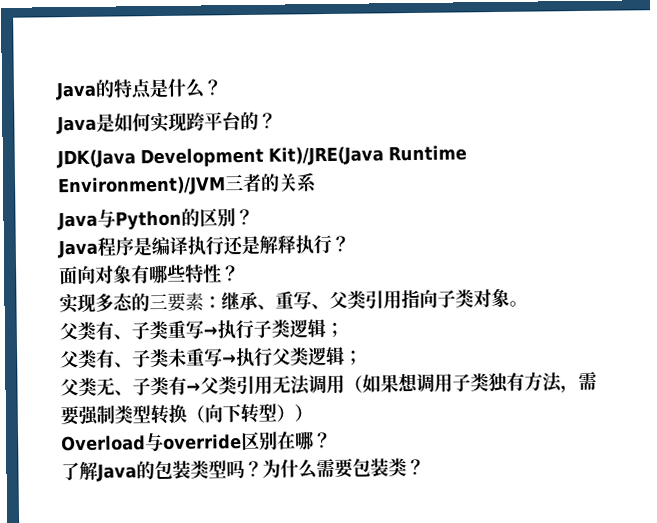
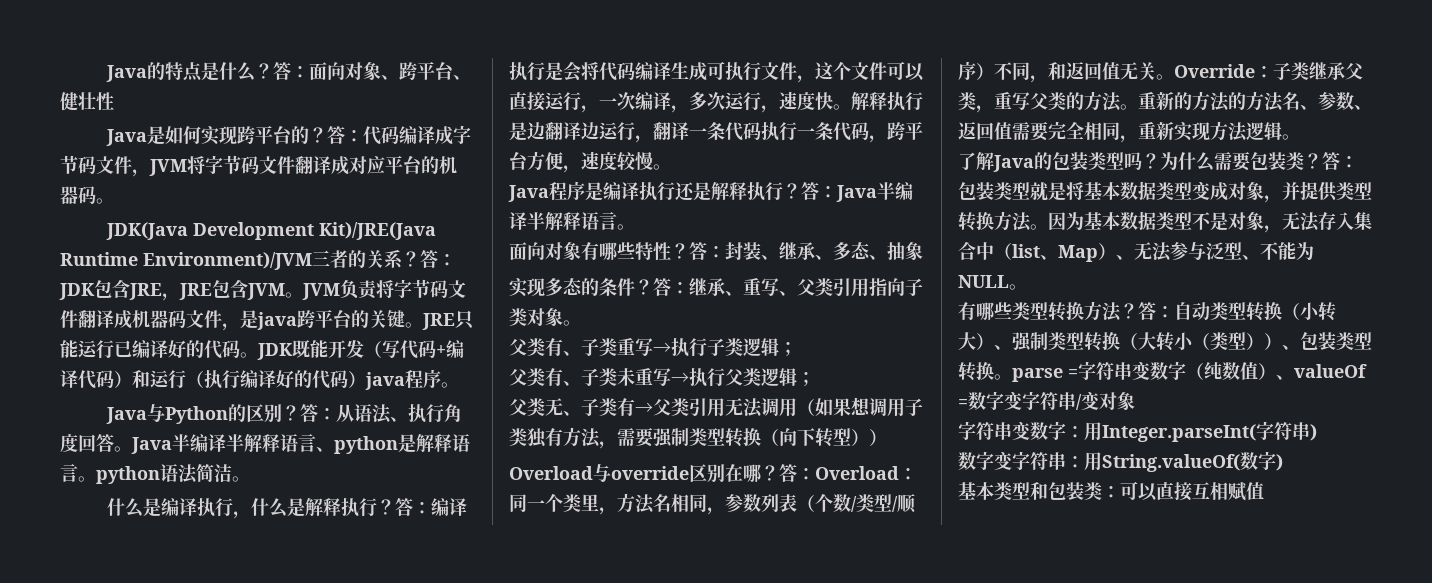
+ 答：面向对象、跨平台、健壮性
+ 答：代码编译成字节码文件，JVM将字节码文件翻译成对应平台的机器码。
- JDK(Java Development Kit)/JRE(Java Runtime Environment)/JVM三者的关系
+ JDK(Java Development Kit)/JRE(Java Runtime Environment)/JVM三者的关系？答：JDK包含JRE，JRE包含JVM。JVM负责将字节码文件翻译成机器码文件，是java跨平台的关键。JRE只能运行已编译好的代码。JDK既能开发（写代码+编译代码）和运行（执行编译好的代码）java程序。
+ 答：从语法、执行角度回答。Java半编译半解释语言、python是解释语言。python语法简洁。
+ 什么是编译执行，什么是解释执行？答：编译执行是会将代码编译生成可执行文件，这个文件可以直接运行，一次编译，多次运行，速度快。解释执行是边翻译边运行，翻译一条代码执行一条代码，跨平台方便，速度较慢。
+ 答：Java半编译半解释语言。
+ 答：封装、继承、多态、抽象
- 实现多态的三要素：继承、重写、父类引用指向子类对象。
+ 实现多态的条件？答：继承、重写、父类引用指向子类对象。
+ 答：Overload：同一个类里，方法名相同，参数列表（个数/类型/顺序）不同，和返回值无关。Override：子类继承父类，重写父类的方法。重新的方法的方法名、参数、返回值需要完全相同，重新实现方法逻辑。
+ 答：包装类型就是将基本数据类型变成对象，并提供类型转换方法。因为基本数据类型不是对象，无法存入集合中（list、Map）、无法参与泛型、不能为NULL。
+ 有哪些类型转换方法？答：自动类型转换（小转大）、强制类型转换（大转小（类型））、包装类型转换。parse =字符串变数字（纯数值）、valueOf =数字变字符串/变对象
+ 字符串变数字：用Integer.parseInt(字符串)
+ 数字变字符串：用String.valueOf(数字)
+ 基本类型和包装类：可以直接互相赋值

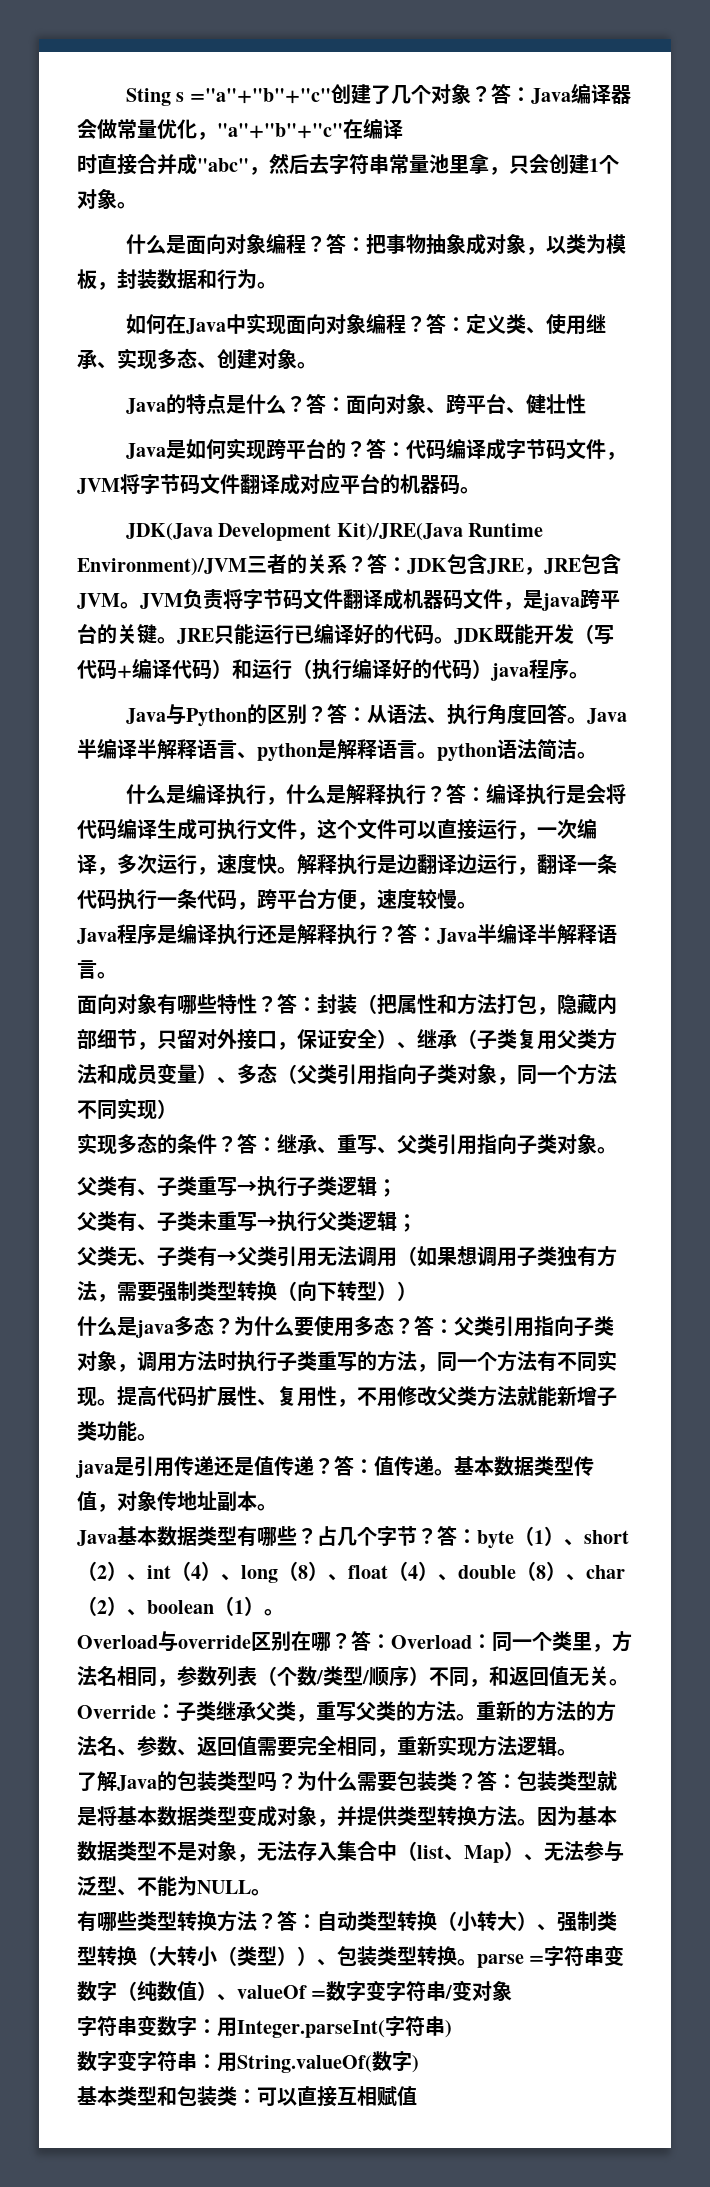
+ Sting s ="a"+"b"+"c"创建了几个对象？答：Java编译器会做常量优化，"a"+"b"+"c"在编译
+ 时直接合并成"abc"，然后去字符串常量池里拿，只会创建1个对象。
+ 什么是面向对象编程？答：把事物抽象成对象，以类为模板，封装数据和行为。
+ 如何在Java中实现面向对象编程？答：定义类、使用继承、实现多态、创建对象。
- 答：封装、继承、多态、抽象
+ 答：封装（把属性和方法打包，隐藏内部细节，只留对外接口，保证安全）、继承（子类复用父类方法和成员变量）、多态（父类引用指向子类对象，同一个方法不同实现）
+ 什么是java多态？为什么要使用多态？答：父类引用指向子类对象，调用方法时执行子类重写的方法，同一个方法有不同实现。提高代码扩展性、复用性，不用修改父类方法就能新增子类功能。
+ java是引用传递还是值传递？答：值传递。基本数据类型传值，对象传地址副本。
+ Java基本数据类型有哪些？占几个字节？答：byte（1）、short（2）、int（4）、long（8）、float（4）、double（8）、char（2）、boolean（1）。

